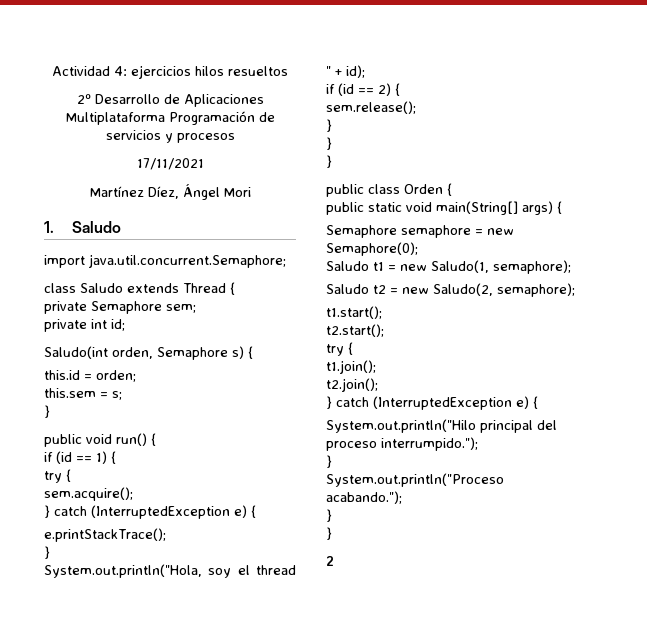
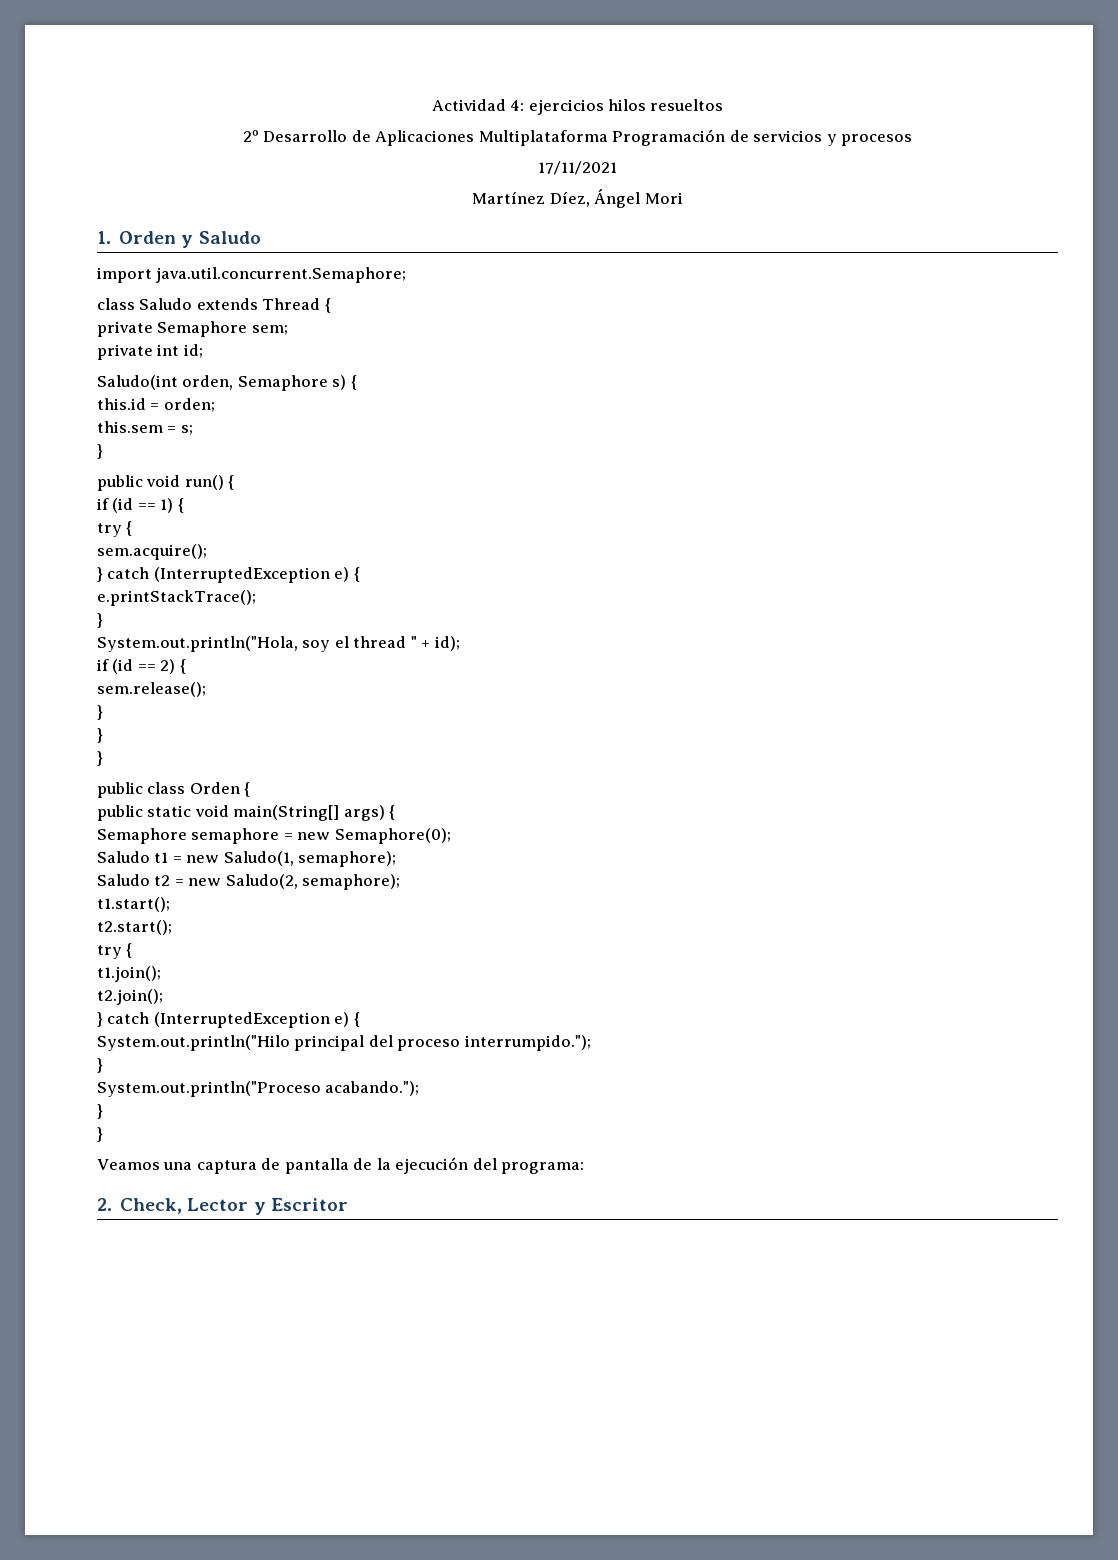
- 1. Saludo
+ 1. Orden y Saludo
- 2
+ Veamos una captura de pantalla de la ejecución del programa:
+ 2. Check, Lector y Escritor

